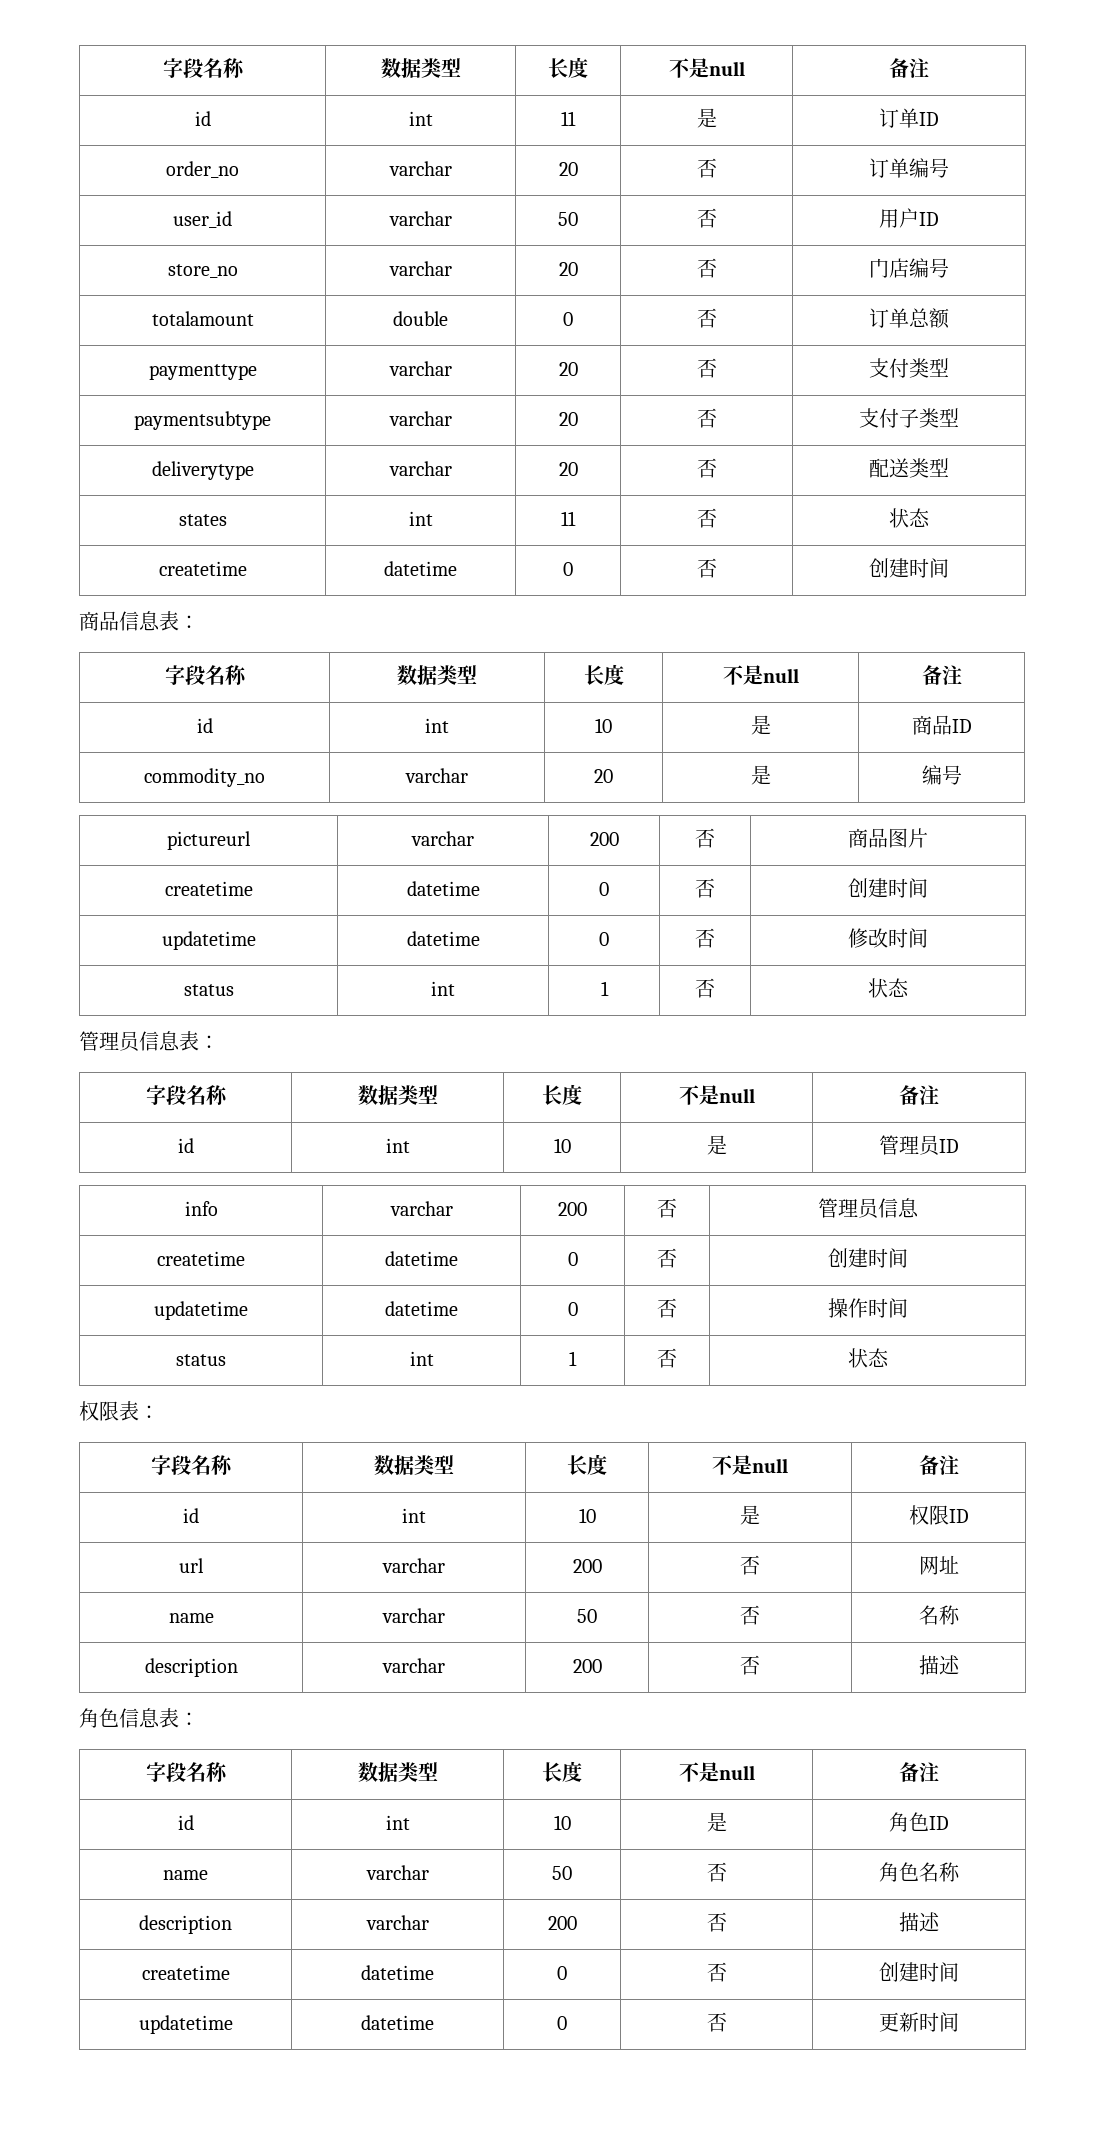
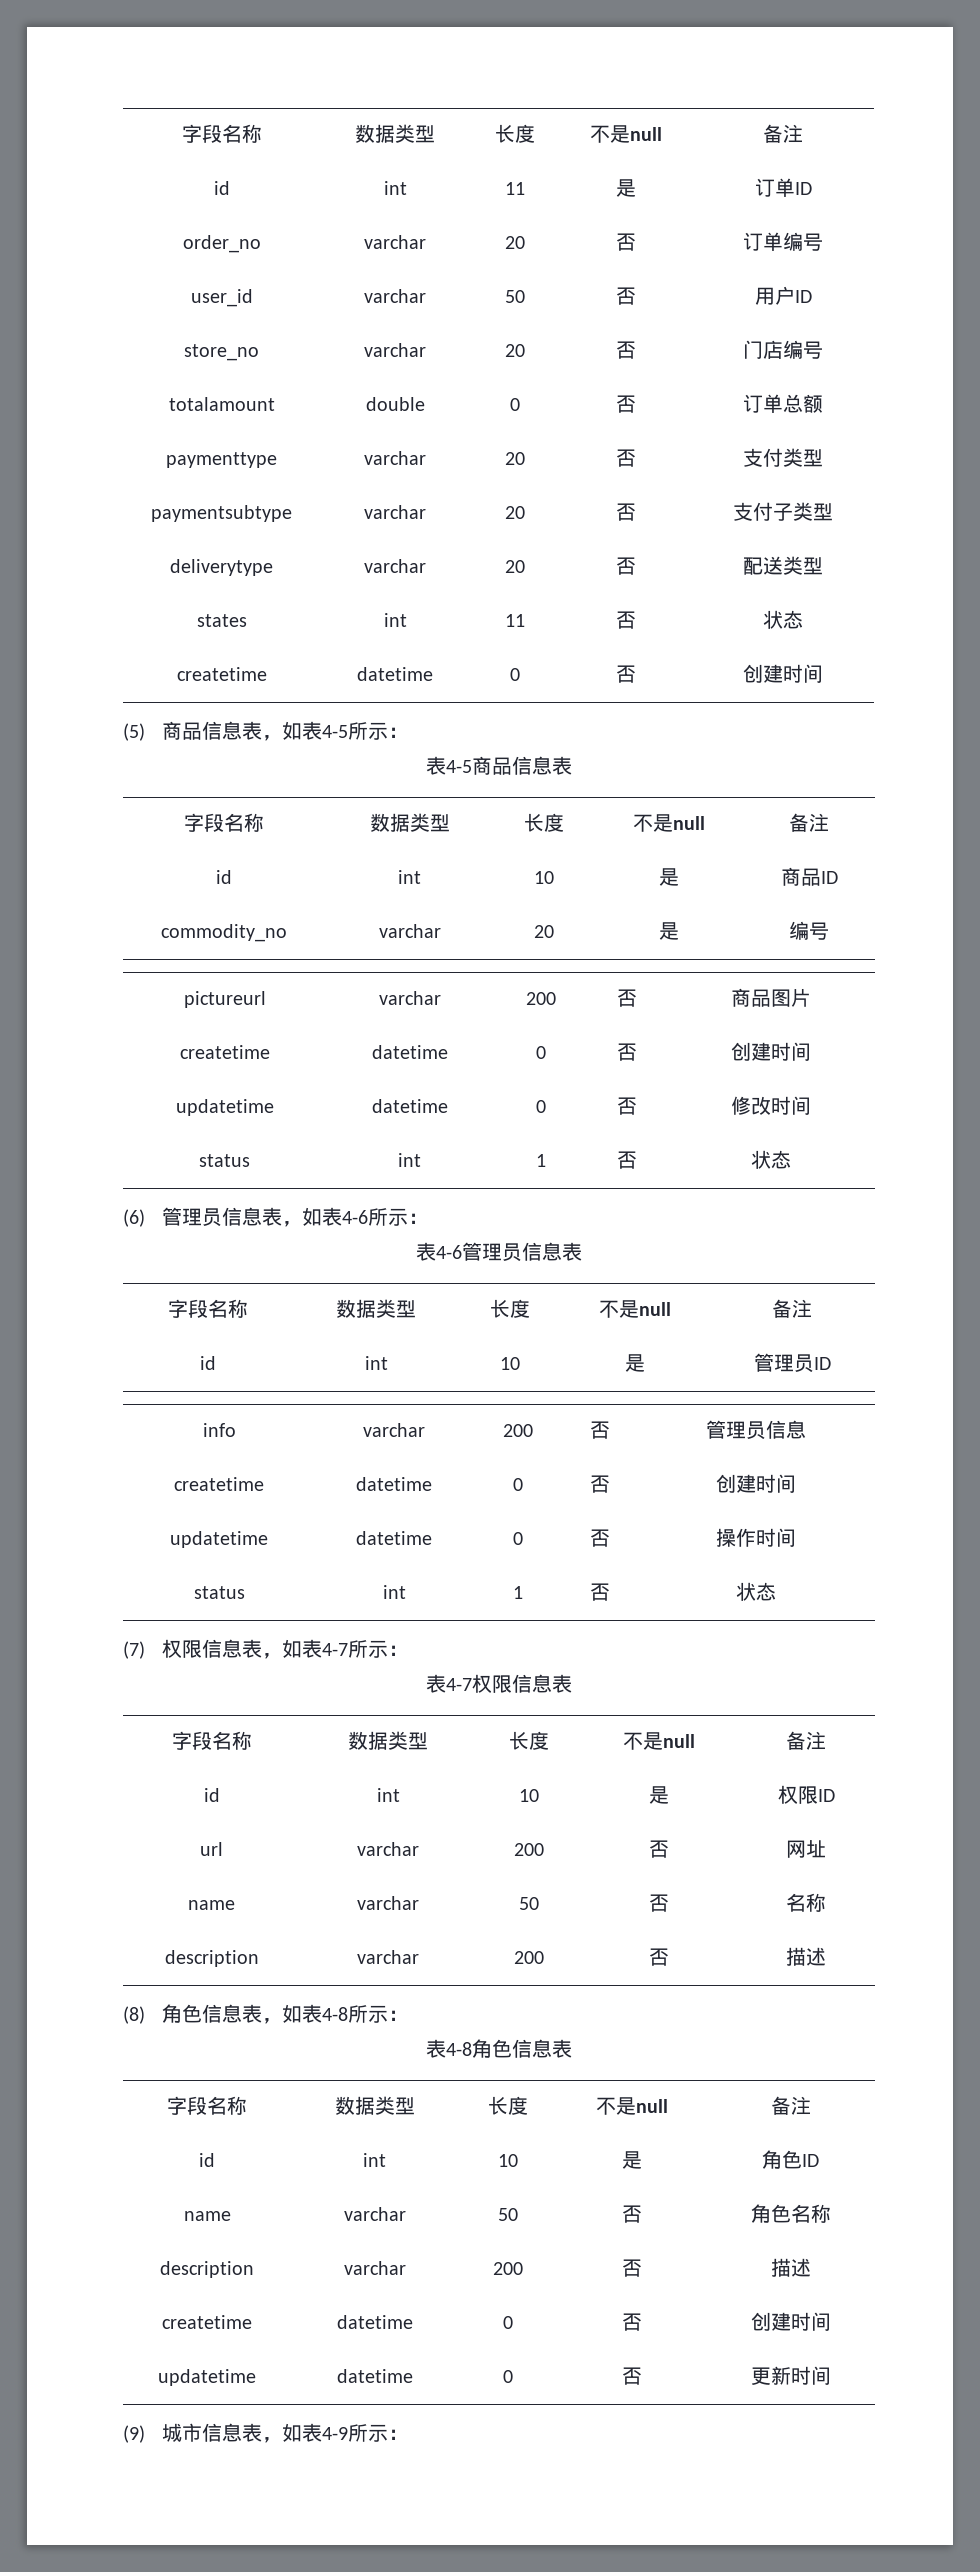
- 商品信息表：
+ (5)商品信息表，如表4-5所示：
+ 表4-5商品信息表
- 管理员信息表：
+ (6)管理员信息表，如表4-6所示：
+ 表4-6管理员信息表
- 权限表：
+ (7)权限信息表，如表4-7所示：
+ 表4-7权限信息表
- 角色信息表：
+ (8)角色信息表，如表4-8所示：
+ 表4-8角色信息表
+ (9)城市信息表，如表4-9所示：

